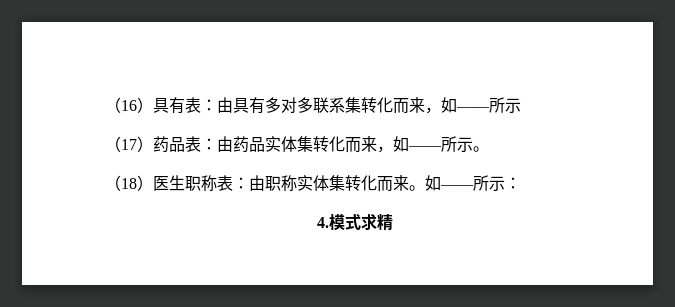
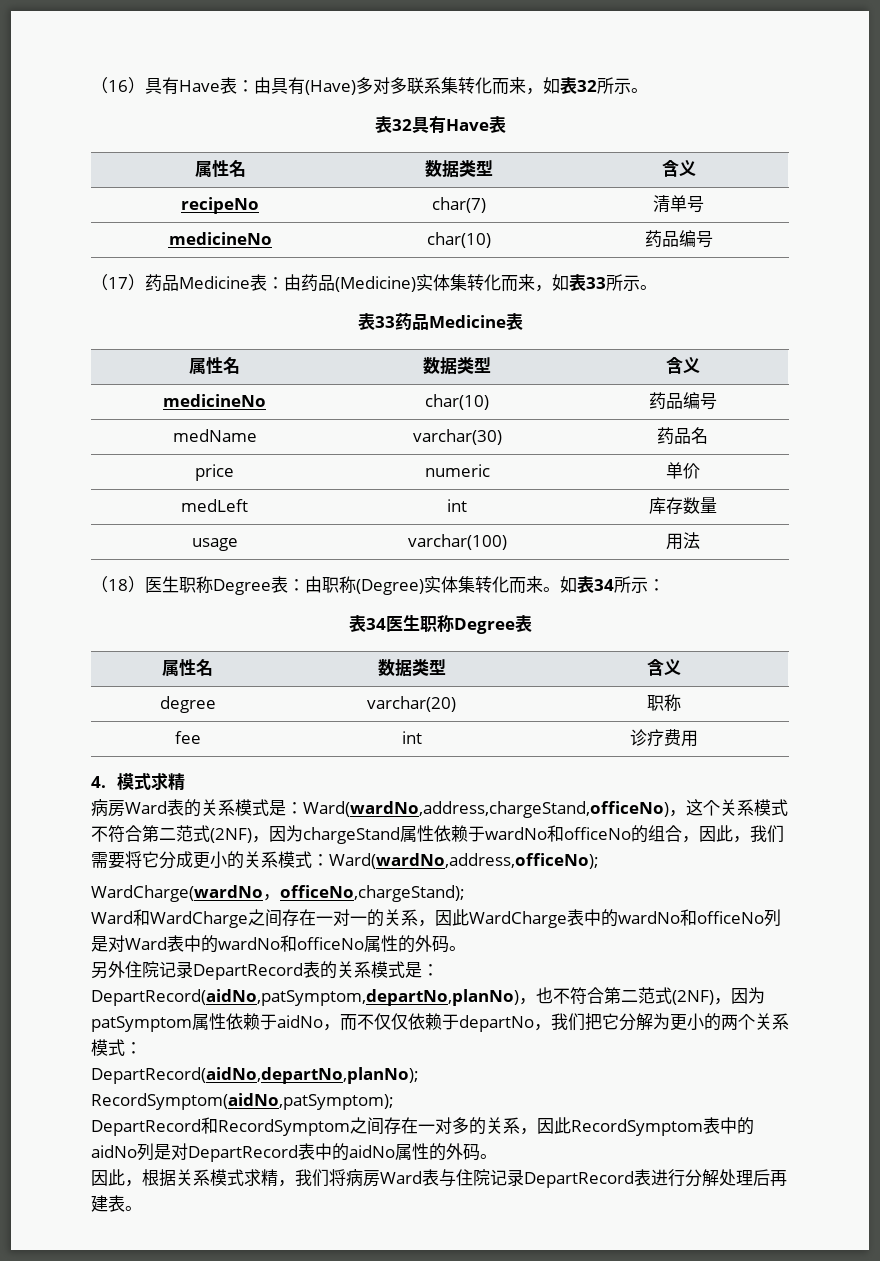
- （16）具有表：由具有多对多联系集转化而来，如——所示
+ （16）具有Have表：由具有(Have)多对多联系集转化而来，如表32所示。
+ 表32具有Have表
+ 属性名 | 数据类型 | 含义
+ recipeNo | char(7) | 清单号
+ medicineNo | char(10) | 药品编号
- （17）药品表：由药品实体集转化而来，如——所示。
+ （17）药品Medicine表：由药品(Medicine)实体集转化而来，如表33所示。
+ 表33药品Medicine表
+ 属性名 | 数据类型 | 含义
+ medicineNo | char(10) | 药品编号
+ medName | varchar(30) | 药品名
+ price | numeric | 单价
+ medLeft | int | 库存数量
+ usage | varchar(100) | 用法
- （18）医生职称表：由职称实体集转化而来。
+ （18）医生职称Degree表：由职称(Degree)实体集转化而来。
- 如——所示：
+ 如表34所示：
+ 表34医生职称Degree表
+ 属性名 | 数据类型 | 含义
+ degree | varchar(20) | 职称
+ fee | int | 诊疗费用
  4.模式求精
+ 病房Ward表的关系模式是：Ward(wardNo,address,chargeStand,officeNo)，这个关系模式不符合第二范式(2NF)，因为chargeStand属性依赖于wardNo和officeNo的组合，因此，我们需要将它分成更小的关系模式：Ward(wardNo,address,officeNo);
+ WardCharge(wardNo，officeNo,chargeStand);
+ Ward和WardCharge之间存在一对一的关系，因此WardCharge表中的wardNo和officeNo列是对Ward表中的wardNo和officeNo属性的外码。
+ 另外住院记录DepartRecord表的关系模式是：DepartRecord(aidNo,patSymptom,departNo,planNo)，也不符合第二范式(2NF)，因为patSymptom属性依赖于aidNo，而不仅仅依赖于departNo，我们把它分解为更小的两个关系模式：
+ DepartRecord(aidNo,departNo,planNo);
+ RecordSymptom(aidNo,patSymptom);
+ DepartRecord和RecordSymptom之间存在一对多的关系，因此RecordSymptom表中的aidNo列是对DepartRecord表中的aidNo属性的外码。
+ 因此，根据关系模式求精，我们将病房Ward表与住院记录DepartRecord表进行分解处理后再建表。

